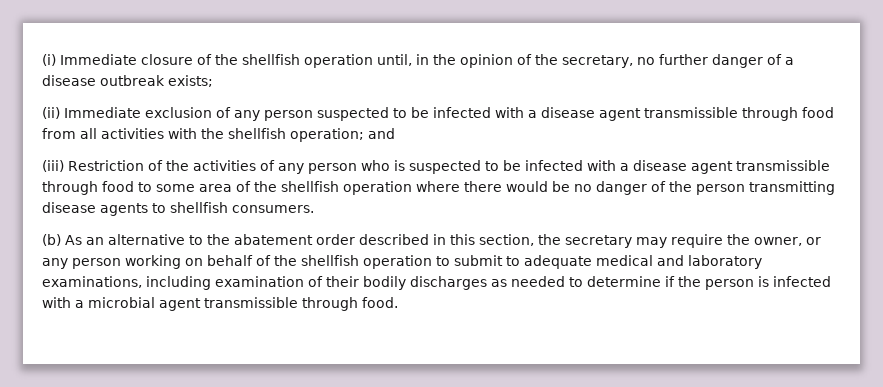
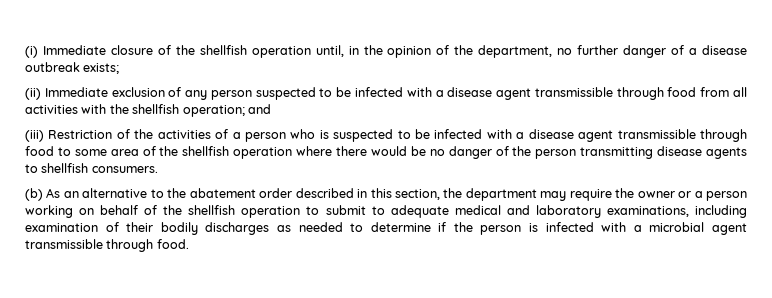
- (i) Immediate closure of the shellfish operation until, in the opinion of the secretary, no further danger of a disease outbreak exists;
+ (i) Immediate closure of the shellfish operation until, in the opinion of the department, no further danger of a disease outbreak exists;
- (iii) Restriction of the activities of any person who is suspected to be infected with a disease agent transmissible through food to some area of the shellfish operation where there would be no danger of the person transmitting disease agents to shellfish consumers.
+ (iii) Restriction of the activities of a person who is suspected to be infected with a disease agent transmissible through food to some area of the shellfish operation where there would be no danger of the person transmitting disease agents to shellfish consumers.
- (b) As an alternative to the abatement order described in this section, the secretary may require the owner, or any person working on behalf of the shellfish operation to submit to adequate medical and laboratory examinations, including examination of their bodily discharges as needed to determine if the person is infected with a microbial agent transmissible through food.
+ (b) As an alternative to the abatement order described in this section, the department may require the owner or a person working on behalf of the shellfish operation to submit to adequate medical and laboratory examinations, including examination of their bodily discharges as needed to determine if the person is infected with a microbial agent transmissible through food.

